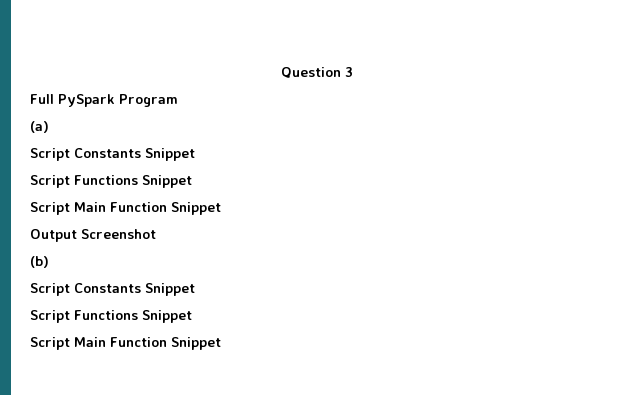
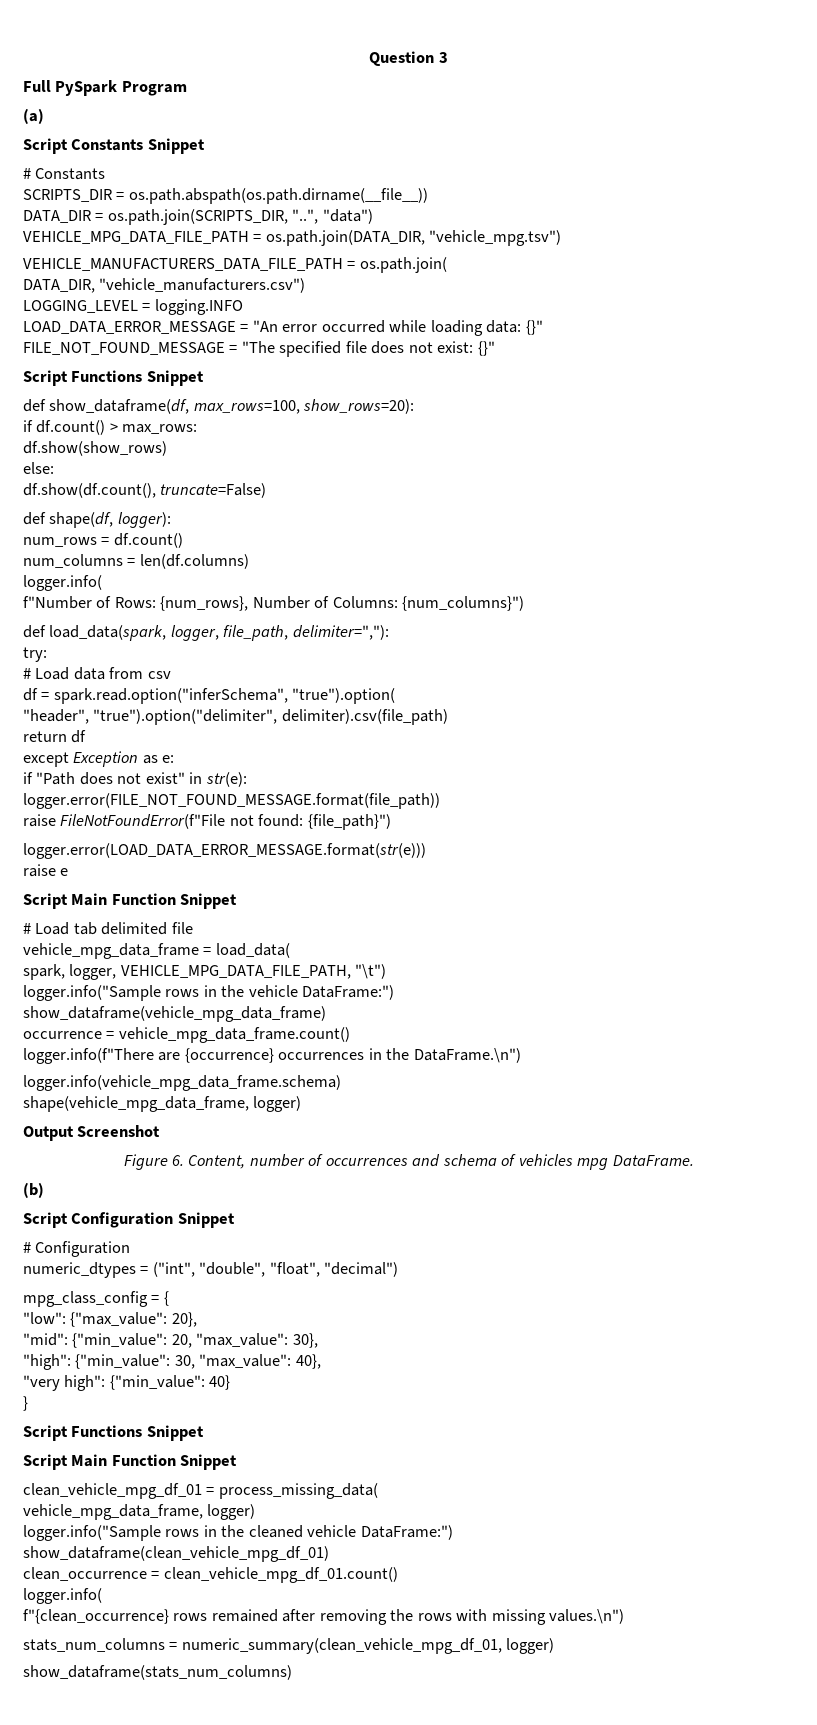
+ # Constants
+ SCRIPTS_DIR = os.path.abspath(os.path.dirname(__file__))
+ DATA_DIR = os.path.join(SCRIPTS_DIR, "..", "data")
+ VEHICLE_MPG_DATA_FILE_PATH = os.path.join(DATA_DIR, "vehicle_mpg.tsv")
+ VEHICLE_MANUFACTURERS_DATA_FILE_PATH = os.path.join(
+ DATA_DIR, "vehicle_manufacturers.csv")
+ LOGGING_LEVEL = logging.INFO
+ LOAD_DATA_ERROR_MESSAGE = "An error occurred while loading data: {}"
+ FILE_NOT_FOUND_MESSAGE = "The specified file does not exist: {}"
+ Script Functions Snippet
+ def show_dataframe(df, max_rows=100, show_rows=20):
+ if df.count() > max_rows:
+ df.show(show_rows)
+ else:
+ df.show(df.count(), truncate=False)
+ def shape(df, logger):
+ num_rows = df.count()
+ num_columns = len(df.columns)
+ logger.info(
+ f"Number of Rows: {num_rows}, Number of Columns: {num_columns}")
+ def load_data(spark, logger, file_path, delimiter=","):
+ try:
+ # Load data from csv
+ df = spark.read.option("inferSchema", "true").option(
+ "header", "true").option("delimiter", delimiter).csv(file_path)
+ return df
+ except Exception as e:
+ if "Path does not exist" in str(e):
+ logger.error(FILE_NOT_FOUND_MESSAGE.format(file_path))
+ raise FileNotFoundError(f"File not found: {file_path}")
+ logger.error(LOAD_DATA_ERROR_MESSAGE.format(str(e)))
+ raise e
+ Script Main Function Snippet
+ # Load tab delimited file
+ vehicle_mpg_data_frame = load_data(
+ spark, logger, VEHICLE_MPG_DATA_FILE_PATH, "\t")
+ logger.info("Sample rows in the vehicle DataFrame:")
+ show_dataframe(vehicle_mpg_data_frame)
+ occurrence = vehicle_mpg_data_frame.count()
+ logger.info(f"There are {occurrence} occurrences in the DataFrame.\n")
+ logger.info(vehicle_mpg_data_frame.schema)
+ shape(vehicle_mpg_data_frame, logger)
+ Output Screenshot
+ Figure 6. Content, number of occurrences and schema of vehicles mpg DataFrame.
+ (b)
+ Script Configuration Snippet
+ # Configuration
+ numeric_dtypes = ("int", "double", "float", "decimal")
+ mpg_class_config = {
+ "low": {"max_value": 20},
+ "mid": {"min_value": 20, "max_value": 30},
+ "high": {"min_value": 30, "max_value": 40},
+ "very high": {"min_value": 40}
+ }
- Output Screenshot
- (b)
- Script Constants Snippet
- Script Functions Snippet
- Script Main Function Snippet
+ clean_vehicle_mpg_df_01 = process_missing_data(
+ vehicle_mpg_data_frame, logger)
+ logger.info("Sample rows in the cleaned vehicle DataFrame:")
+ show_dataframe(clean_vehicle_mpg_df_01)
+ clean_occurrence = clean_vehicle_mpg_df_01.count()
+ logger.info(
+ f"{clean_occurrence} rows remained after removing the rows with missing values.\n")
+ stats_num_columns = numeric_summary(clean_vehicle_mpg_df_01, logger)
+ show_dataframe(stats_num_columns)

